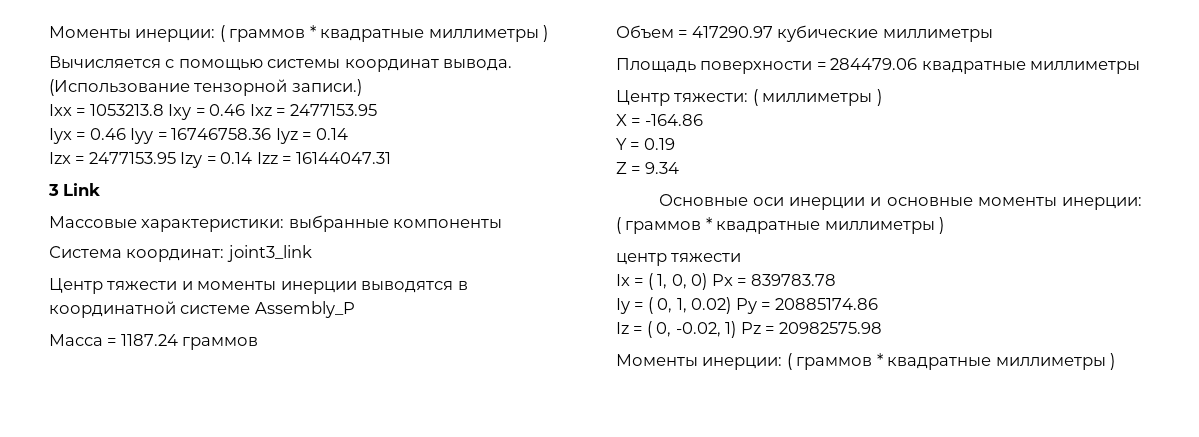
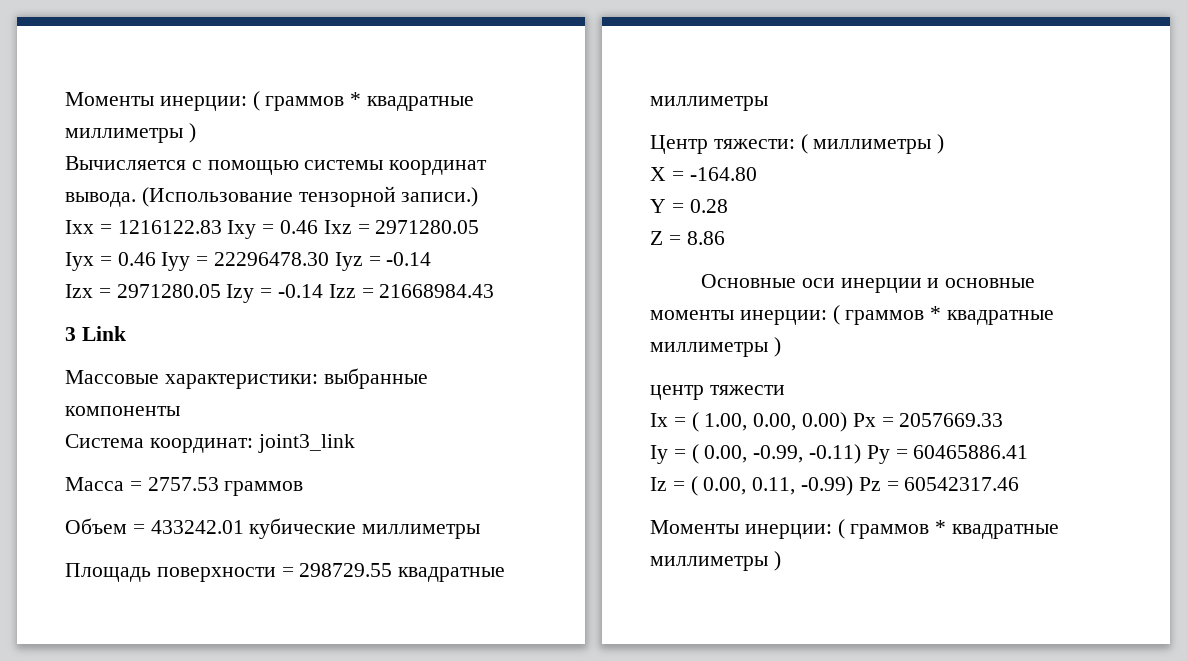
- Ixx = 1053213.8 Ixy = 0.46 Ixz = 2477153.95
+ Ixx = 1216122.83 Ixy = 0.46 Ixz = 2971280.05
- Iyx = 0.46 Iyy = 16746758.36 Iyz = 0.14
+ Iyx = 0.46 Iyy = 22296478.30 Iyz = -0.14
- Izx = 2477153.95 Izy = 0.14 Izz = 16144047.31
+ Izx = 2971280.05 Izy = -0.14 Izz = 21668984.43
- Центр тяжести и моменты инерции выводятся в координатной системе Assembly_P
- Масса = 1187.24 граммов
+ Масса = 2757.53 граммов
- Объем = 417290.97 кубические миллиметры
+ Объем = 433242.01 кубические миллиметры
- Площадь поверхности = 284479.06 квадратные миллиметры
+ Площадь поверхности = 298729.55 квадратные миллиметры
- X = -164.86
+ X = -164.80
- Y = 0.19
+ Y = 0.28
- Z = 9.34
+ Z = 8.86
- Ix = ( 1, 0, 0) Px = 839783.78
+ Ix = ( 1.00, 0.00, 0.00) Px = 2057669.33
- Iy = ( 0, 1, 0.02) Py = 20885174.86
+ Iy = ( 0.00, -0.99, -0.11) Py = 60465886.41
- Iz = ( 0, -0.02, 1) Pz = 20982575.98
+ Iz = ( 0.00, 0.11, -0.99) Pz = 60542317.46

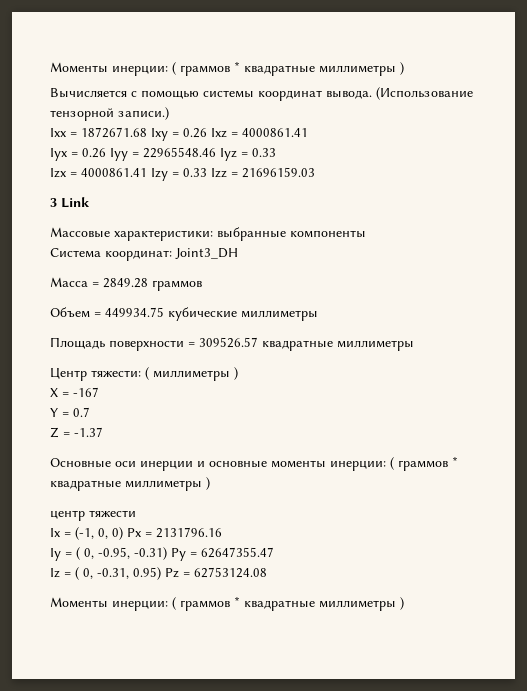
- Ixx = 1216122.83 Ixy = 0.46 Ixz = 2971280.05
+ Ixx = 1872671.68 Ixy = 0.26 Ixz = 4000861.41
- Iyx = 0.46 Iyy = 22296478.30 Iyz = -0.14
+ Iyx = 0.26 Iyy = 22965548.46 Iyz = 0.33
- Izx = 2971280.05 Izy = -0.14 Izz = 21668984.43
+ Izx = 4000861.41 Izy = 0.33 Izz = 21696159.03
- Система координат: joint3_link
+ Система координат: Joint3_DH
- Масса = 2757.53 граммов
+ Масса = 2849.28 граммов
- Объем = 433242.01 кубические миллиметры
+ Объем = 449934.75 кубические миллиметры
- Площадь поверхности = 298729.55 квадратные миллиметры
+ Площадь поверхности = 309526.57 квадратные миллиметры
- X = -164.80
+ X = -167
- Y = 0.28
+ Y = 0.7
- Z = 8.86
+ Z = -1.37
- Ix = ( 1.00, 0.00, 0.00) Px = 2057669.33
+ Ix = (-1, 0, 0) Px = 2131796.16
- Iy = ( 0.00, -0.99, -0.11) Py = 60465886.41
+ Iy = ( 0, -0.95, -0.31) Py = 62647355.47
- Iz = ( 0.00, 0.11, -0.99) Pz = 60542317.46
+ Iz = ( 0, -0.31, 0.95) Pz = 62753124.08

